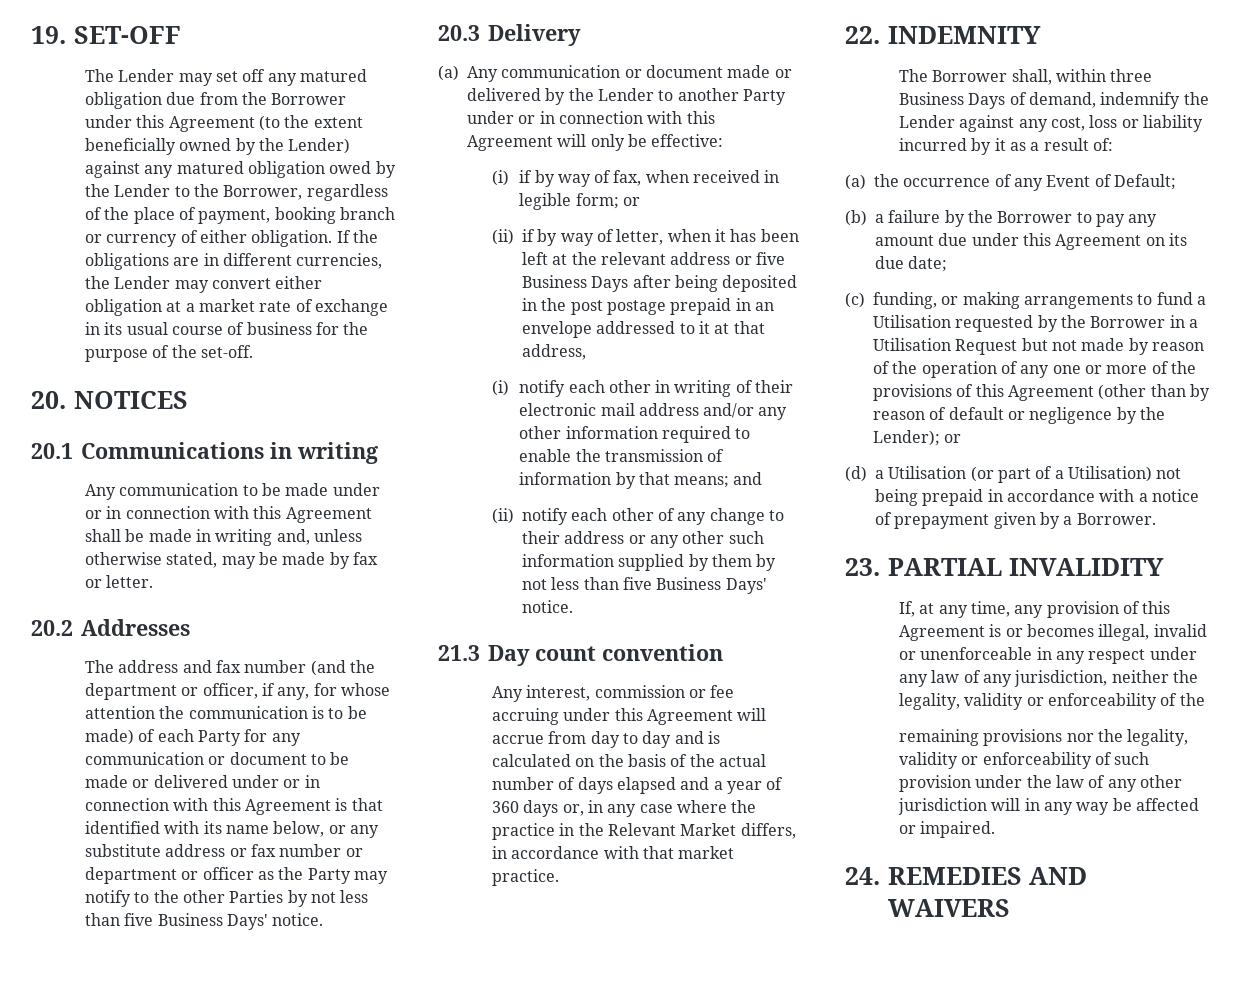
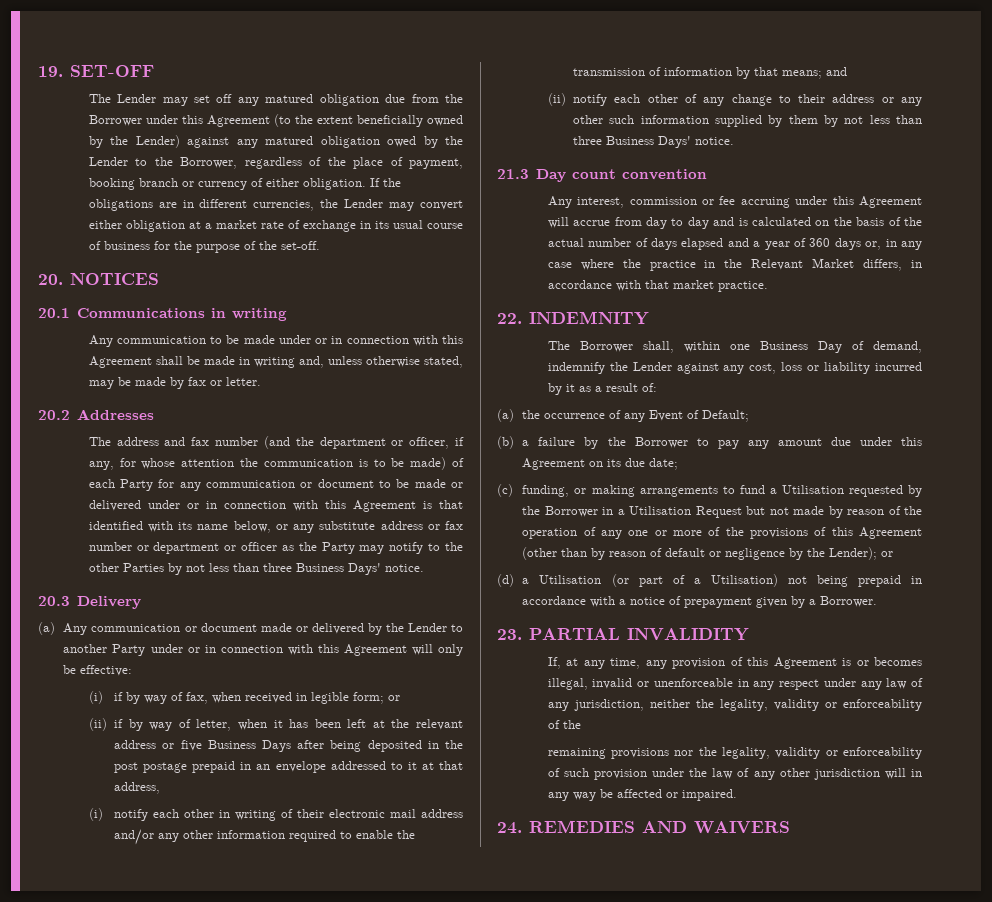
- The address and fax number (and the department or officer, if any, for whose attention the communication is to be made) of each Party for any communication or document to be made or delivered under or in connection with this Agreement is that identified with its name below, or any substitute address or fax number or department or officer as the Party may notify to the other Parties by not less than five Business Days' notice.
+ The address and fax number (and the department or officer, if any, for whose attention the communication is to be made) of each Party for any communication or document to be made or delivered under or in connection with this Agreement is that identified with its name below, or any substitute address or fax number or department or officer as the Party may notify to the other Parties by not less than three Business Days' notice.
- (ii) notify each other of any change to their address or any other such information supplied by them by not less than five Business Days' notice.
+ (ii) notify each other of any change to their address or any other such information supplied by them by not less than three Business Days' notice.
- The Borrower shall, within three Business Days of demand, indemnify the Lender against any cost, loss or liability incurred by it as a result of:
+ The Borrower shall, within one Business Day of demand, indemnify the Lender against any cost, loss or liability incurred by it as a result of:

